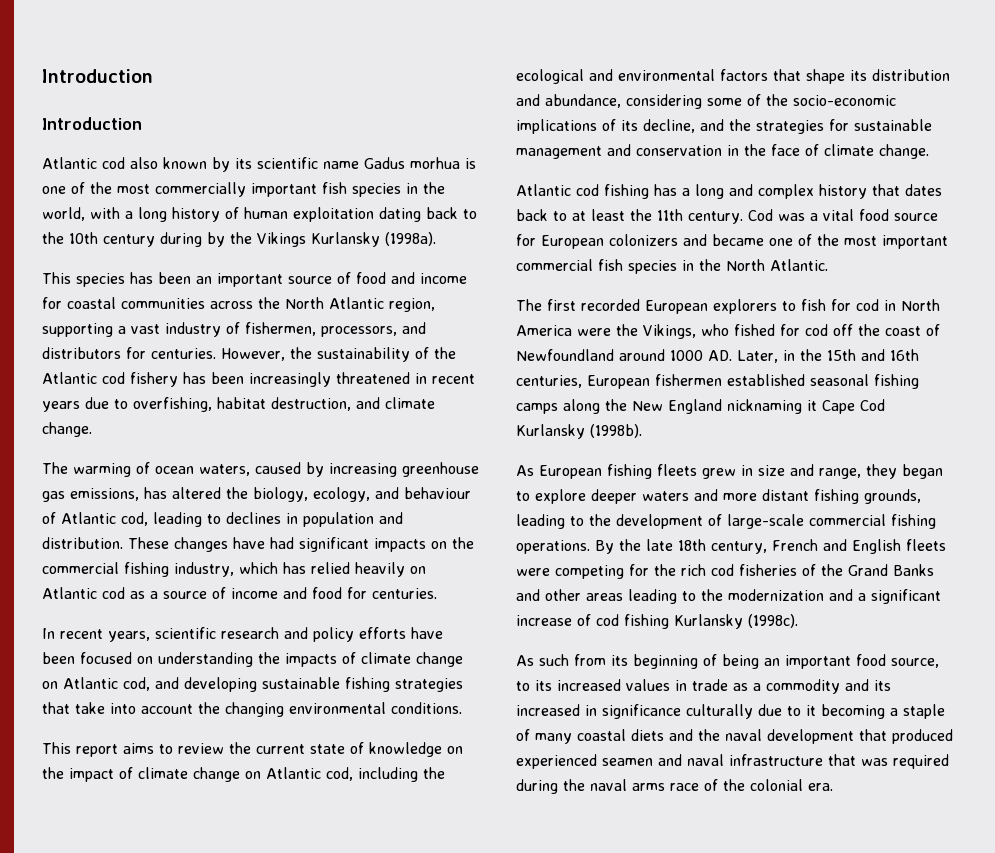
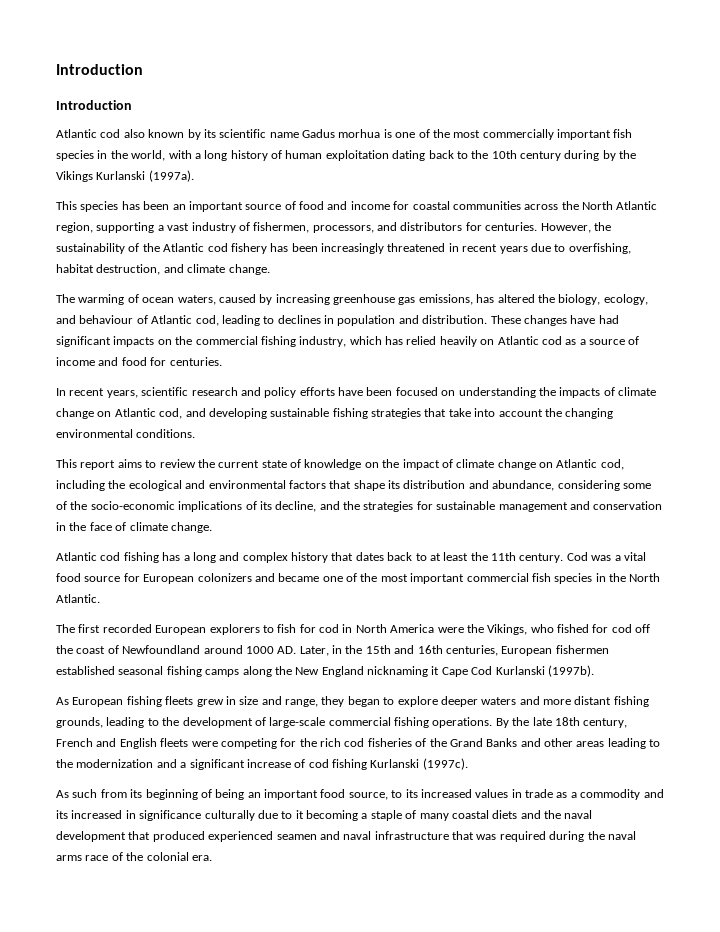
- Atlantic cod also known by its scientific name Gadus morhua is one of the most commercially important fish species in the world, with a long history of human exploitation dating back to the 10th century during by the Vikings Kurlansky (1998a).
+ Atlantic cod also known by its scientific name Gadus morhua is one of the most commercially important fish species in the world, with a long history of human exploitation dating back to the 10th century during by the Vikings Kurlanski (1997a).
- The first recorded European explorers to fish for cod in North America were the Vikings, who fished for cod off the coast of Newfoundland around 1000 AD. Later, in the 15th and 16th centuries, European fishermen established seasonal fishing camps along the New England nicknaming it Cape Cod Kurlansky (1998b).
+ The first recorded European explorers to fish for cod in North America were the Vikings, who fished for cod off the coast of Newfoundland around 1000 AD. Later, in the 15th and 16th centuries, European fishermen established seasonal fishing camps along the New England nicknaming it Cape Cod Kurlanski (1997b).
- By the late 18th century, French and English fleets were competing for the rich cod fisheries of the Grand Banks and other areas leading to the modernization and a significant increase of cod fishing Kurlansky (1998c).
+ By the late 18th century, French and English fleets were competing for the rich cod fisheries of the Grand Banks and other areas leading to the modernization and a significant increase of cod fishing Kurlanski (1997c).

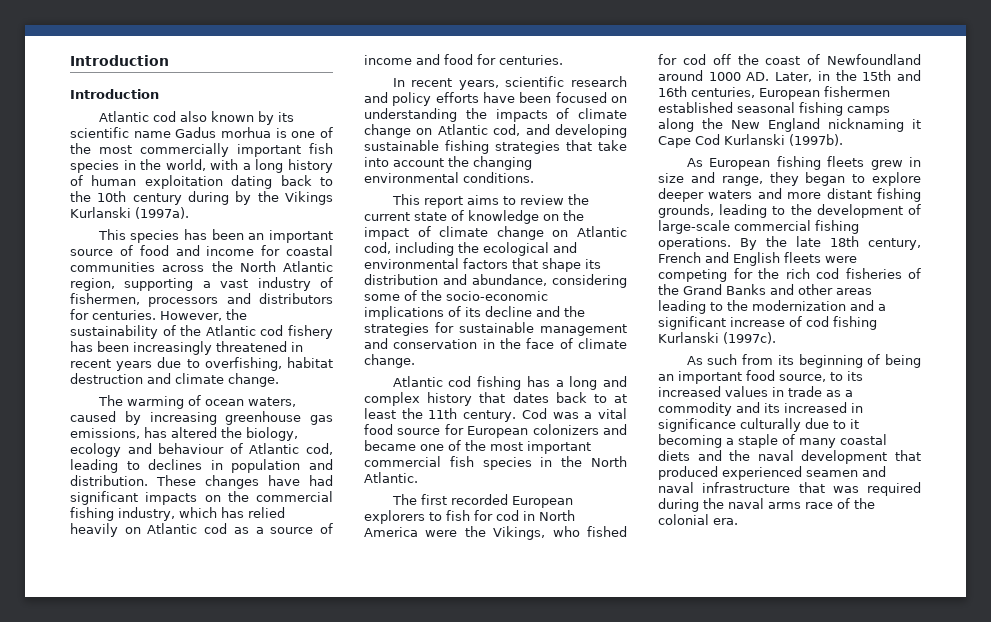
- This species has been an important source of food and income for coastal communities across the North Atlantic region, supporting a vast industry of fishermen, processors, and distributors for centuries.
+ This species has been an important source of food and income for coastal communities across the North Atlantic region, supporting a vast industry of fishermen, processors and distributors for centuries.
- However, the sustainability of the Atlantic cod fishery has been increasingly threatened in recent years due to overfishing, habitat destruction, and climate change.
+ However, the sustainability of the Atlantic cod fishery has been increasingly threatened in recent years due to overfishing, habitat destruction and climate change.
- The warming of ocean waters, caused by increasing greenhouse gas emissions, has altered the biology, ecology, and behaviour of Atlantic cod, leading to declines in population and distribution.
+ The warming of ocean waters, caused by increasing greenhouse gas emissions, has altered the biology, ecology and behaviour of Atlantic cod, leading to declines in population and distribution.
- This report aims to review the current state of knowledge on the impact of climate change on Atlantic cod, including the ecological and environmental factors that shape its distribution and abundance, considering some of the socio-economic implications of its decline, and the strategies for sustainable management and conservation in the face of climate change.
+ This report aims to review the current state of knowledge on the impact of climate change on Atlantic cod, including the ecological and environmental factors that shape its distribution and abundance, considering some of the socio-economic implications of its decline and the strategies for sustainable management and conservation in the face of climate change.

